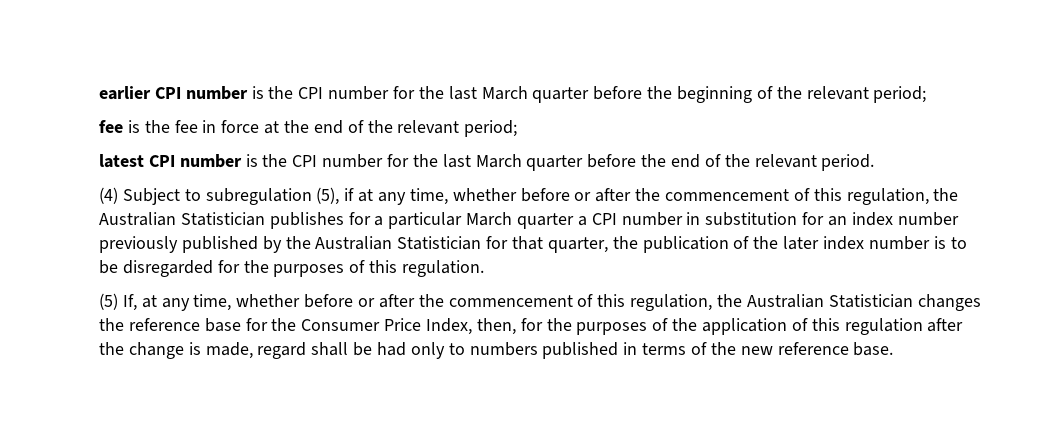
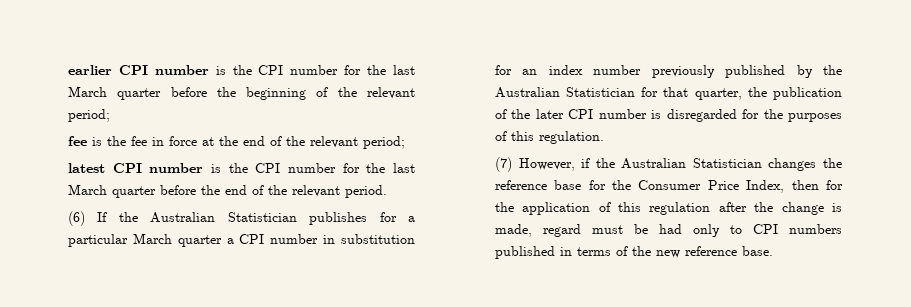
- (4) Subject to subregulation (5), if at any time, whether before or after the commencement of this regulation, the Australian Statistician publishes for a particular March quarter a CPI number in substitution for an index number previously published by the Australian Statistician for that quarter, the publication of the later index number is to be disregarded for the purposes of this regulation.
+ (6) If the Australian Statistician publishes for a particular March quarter a CPI number in substitution for an index number previously published by the Australian Statistician for that quarter, the publication of the later CPI number is disregarded for the purposes of this regulation.
- (5) If, at any time, whether before or after the commencement of this regulation, the Australian Statistician changes the reference base for the Consumer Price Index, then, for the purposes of the application of this regulation after the change is made, regard shall be had only to numbers published in terms of the new reference base.
+ (7) However, if the Australian Statistician changes the reference base for the Consumer Price Index, then for the application of this regulation after the change is made, regard must be had only to CPI numbers published in terms of the new reference base.

